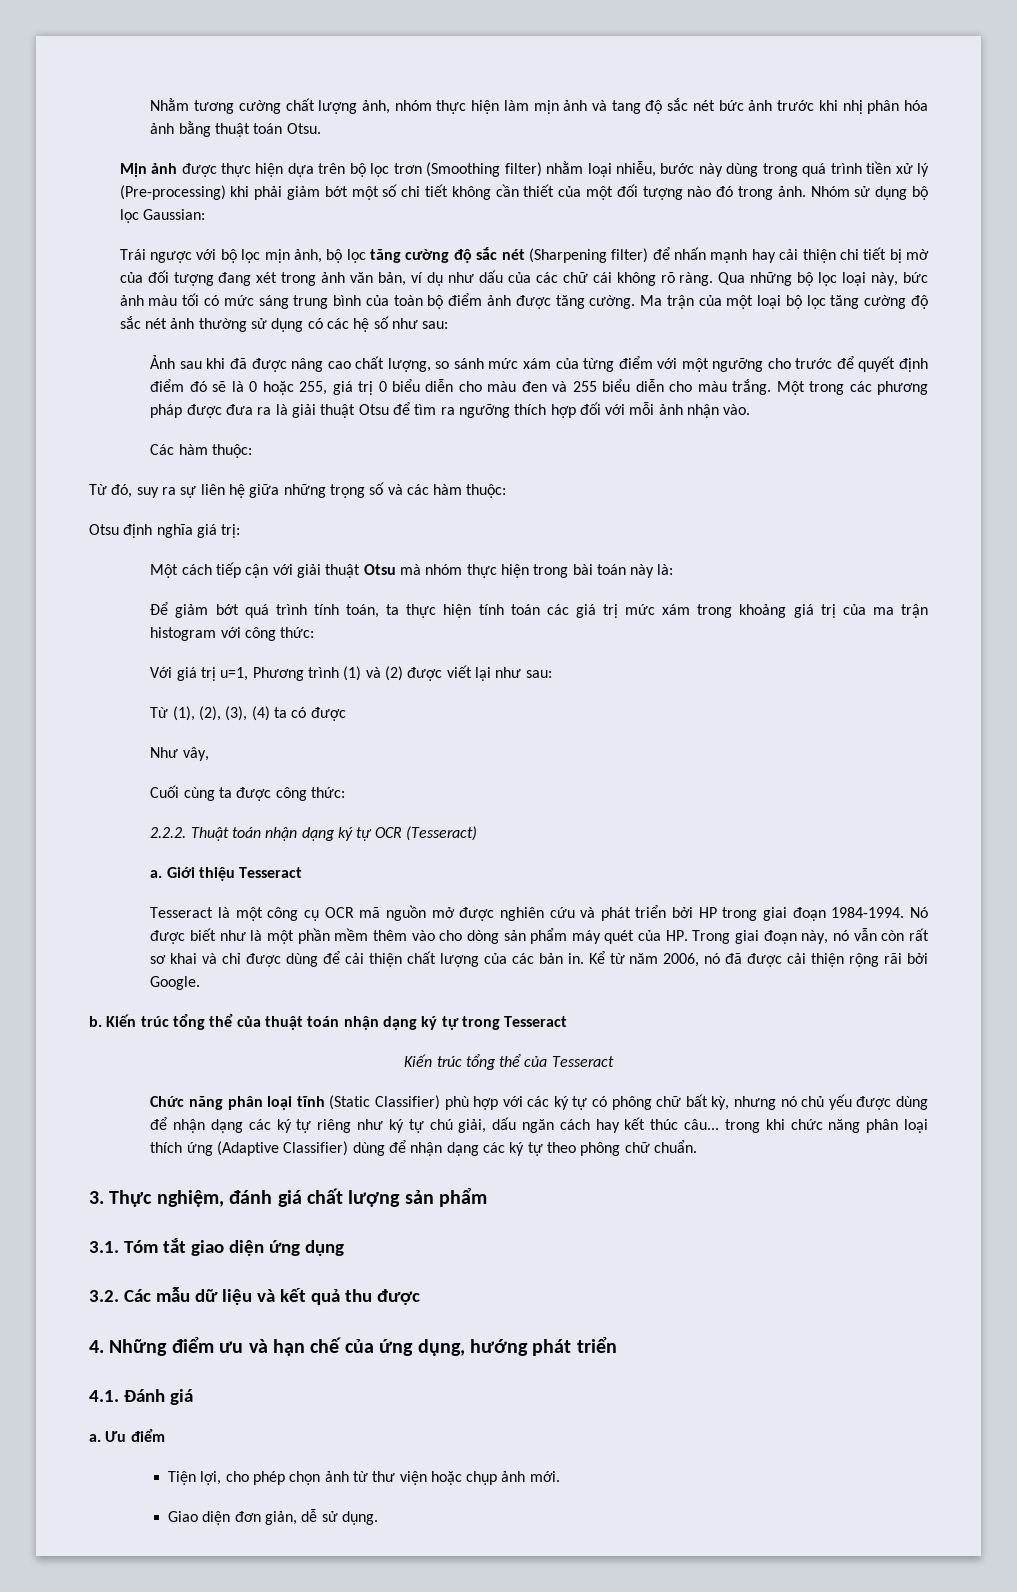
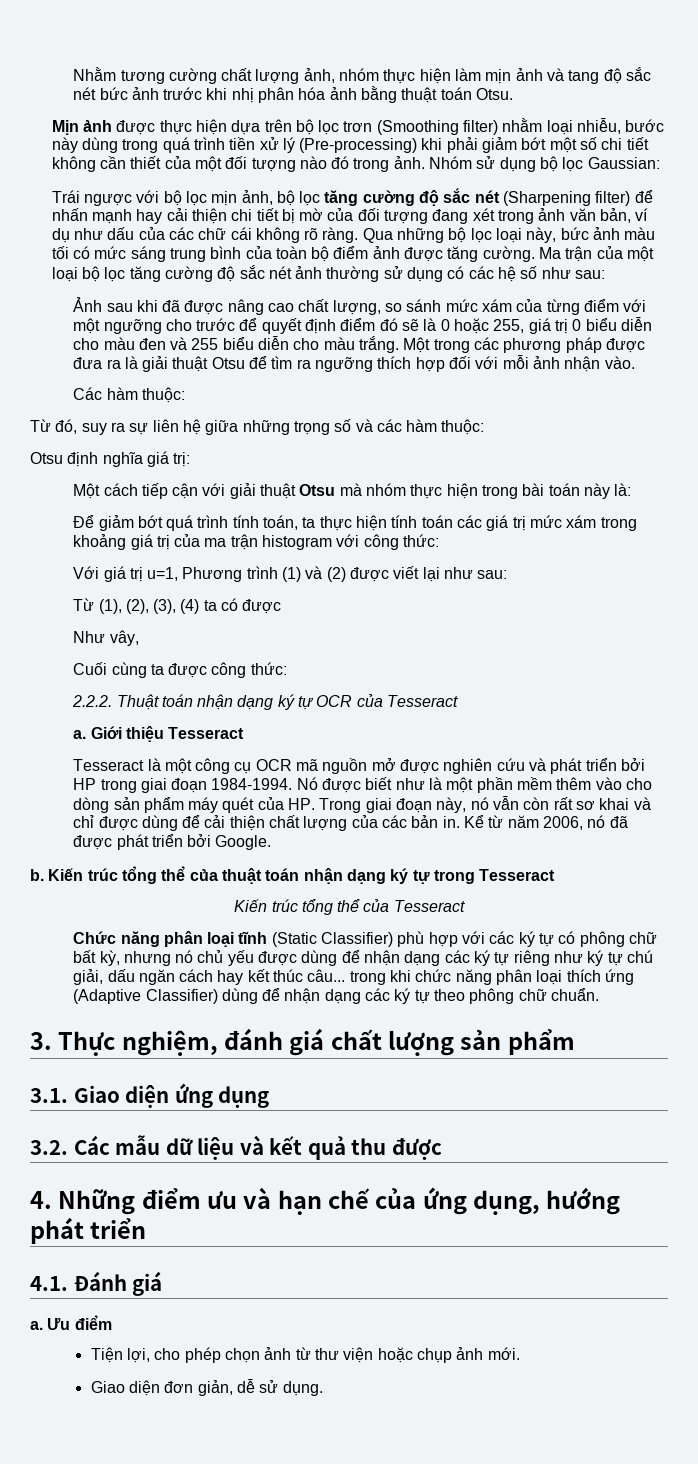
- 2.2.2. Thuật toán nhận dạng ký tự OCR (Tesseract)
+ 2.2.2. Thuật toán nhận dạng ký tự OCR của Tesseract
- Kể từ năm 2006, nó đã được cải thiện rộng rãi bởi Google.
+ Kể từ năm 2006, nó đã được phát triển bởi Google.
- 3.1. Tóm tắt giao diện ứng dụng
+ 3.1. Giao diện ứng dụng

